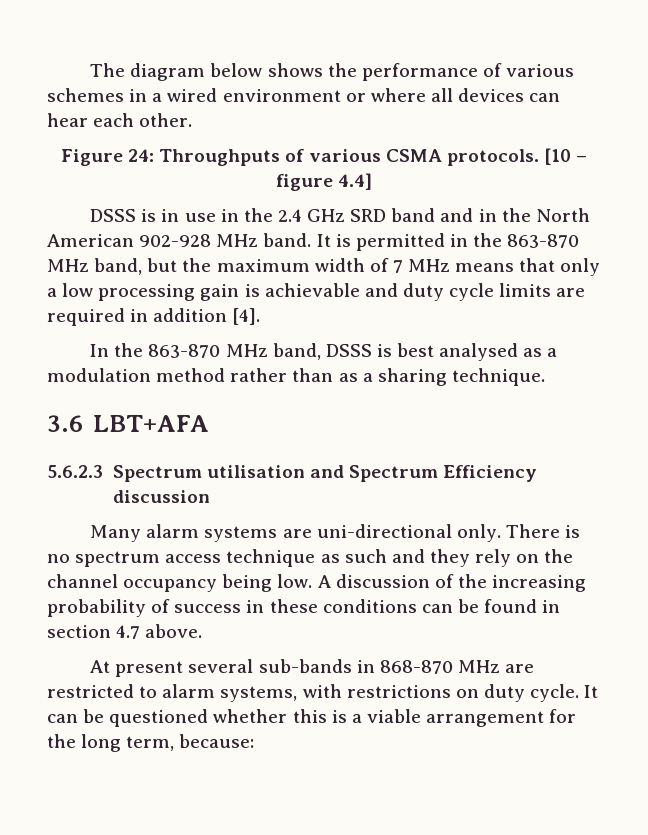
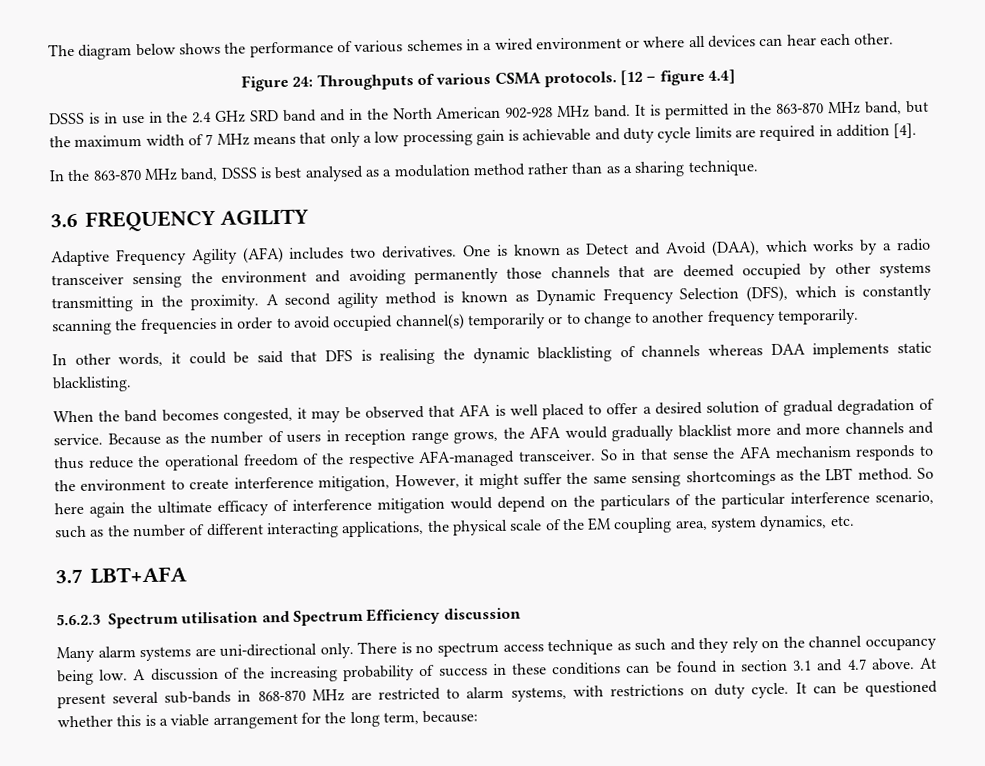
- [10 – figure 4.4]
+ [12 – figure 4.4]
- 3.6 LBT+AFA
+ 3.6 FREQUENCY AGILITY
+ Adaptive Frequency Agility (AFA) includes two derivatives. One is known as Detect and Avoid (DAA), which works by a radio transceiver sensing the environment and avoiding permanently those channels that are deemed occupied by other systems transmitting in the proximity. A second agility method is known as Dynamic Frequency Selection (DFS), which is constantly scanning the frequencies in order to avoid occupied channel(s) temporarily or to change to another frequency temporarily.
+ In other words, it could be said that DFS is realising the dynamic blacklisting of channels whereas DAA implements static blacklisting.
+ When the band becomes congested, it may be observed that AFA is well placed to offer a desired solution of gradual degradation of service. Because as the number of users in reception range grows, the AFA would gradually blacklist more and more channels and thus reduce the operational freedom of the respective AFA-managed transceiver. So in that sense the AFA mechanism responds to the environment to create interference mitigation, However, it might suffer the same sensing shortcomings as the LBT method. So here again the ultimate efficacy of interference mitigation would depend on the particulars of the particular interference scenario, such as the number of different interacting applications, the physical scale of the EM coupling area, system dynamics, etc.
+ 3.7 LBT+AFA
- A discussion of the increasing probability of success in these conditions can be found in section 4.7 above.
- At present several sub-bands in 868-870 MHz are restricted to alarm systems, with restrictions on duty cycle.
+ A discussion of the increasing probability of success in these conditions can be found in section 3.1 and 4.7 above. At present several sub-bands in 868-870 MHz are restricted to alarm systems, with restrictions on duty cycle.

